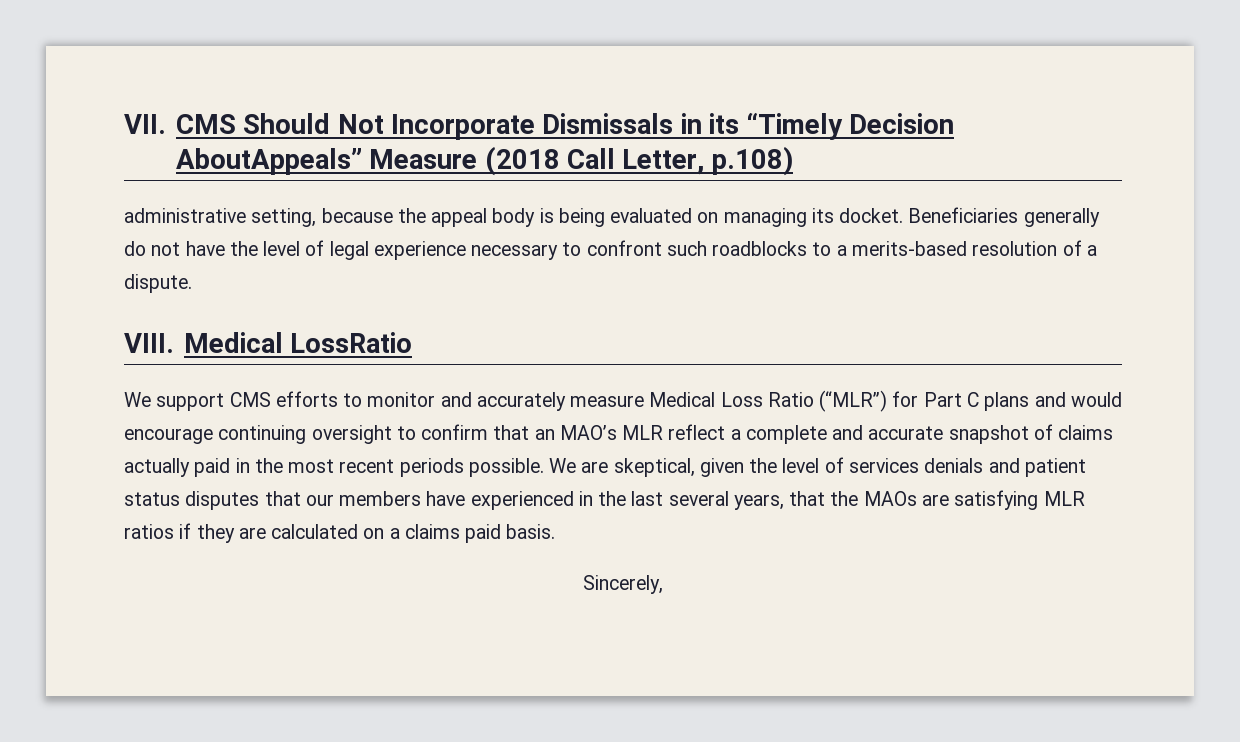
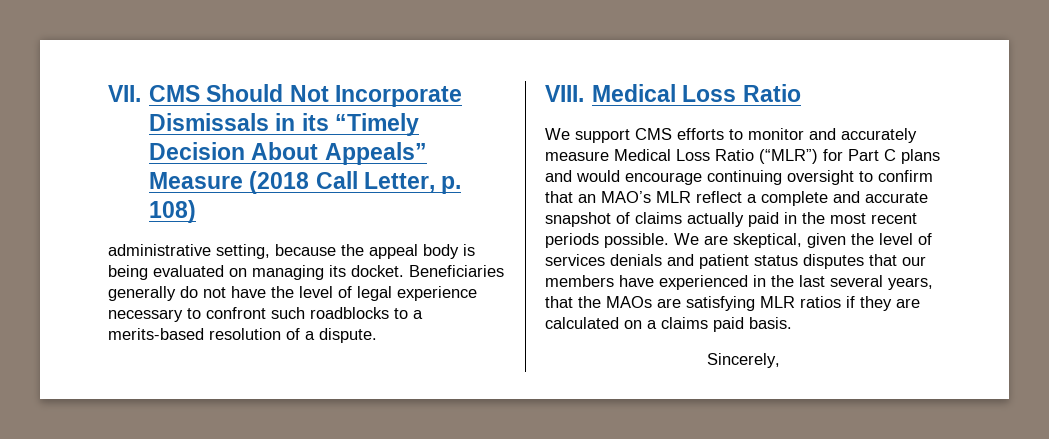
- VII. CMS Should Not Incorporate Dismissals in its “Timely Decision AboutAppeals” Measure (2018 Call Letter, p.108)
+ VII. CMS Should Not Incorporate Dismissals in its “Timely Decision About Appeals” Measure (2018 Call Letter, p. 108)
- VIII. Medical LossRatio
+ VIII. Medical Loss Ratio

